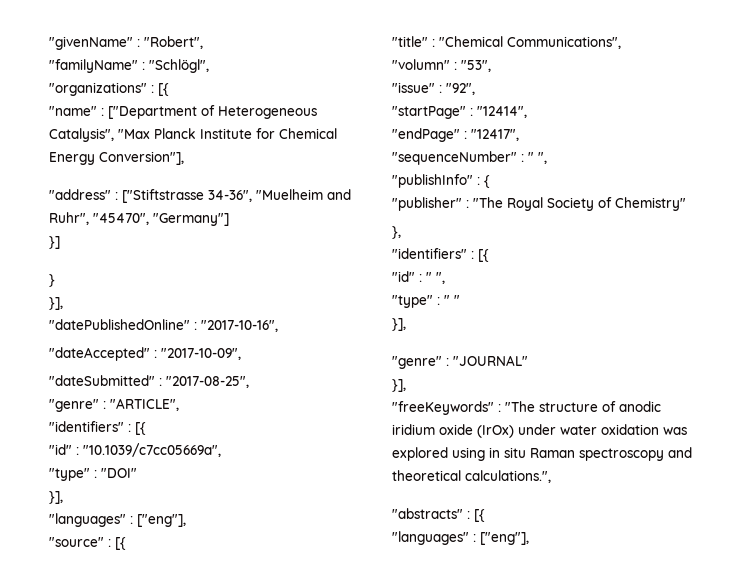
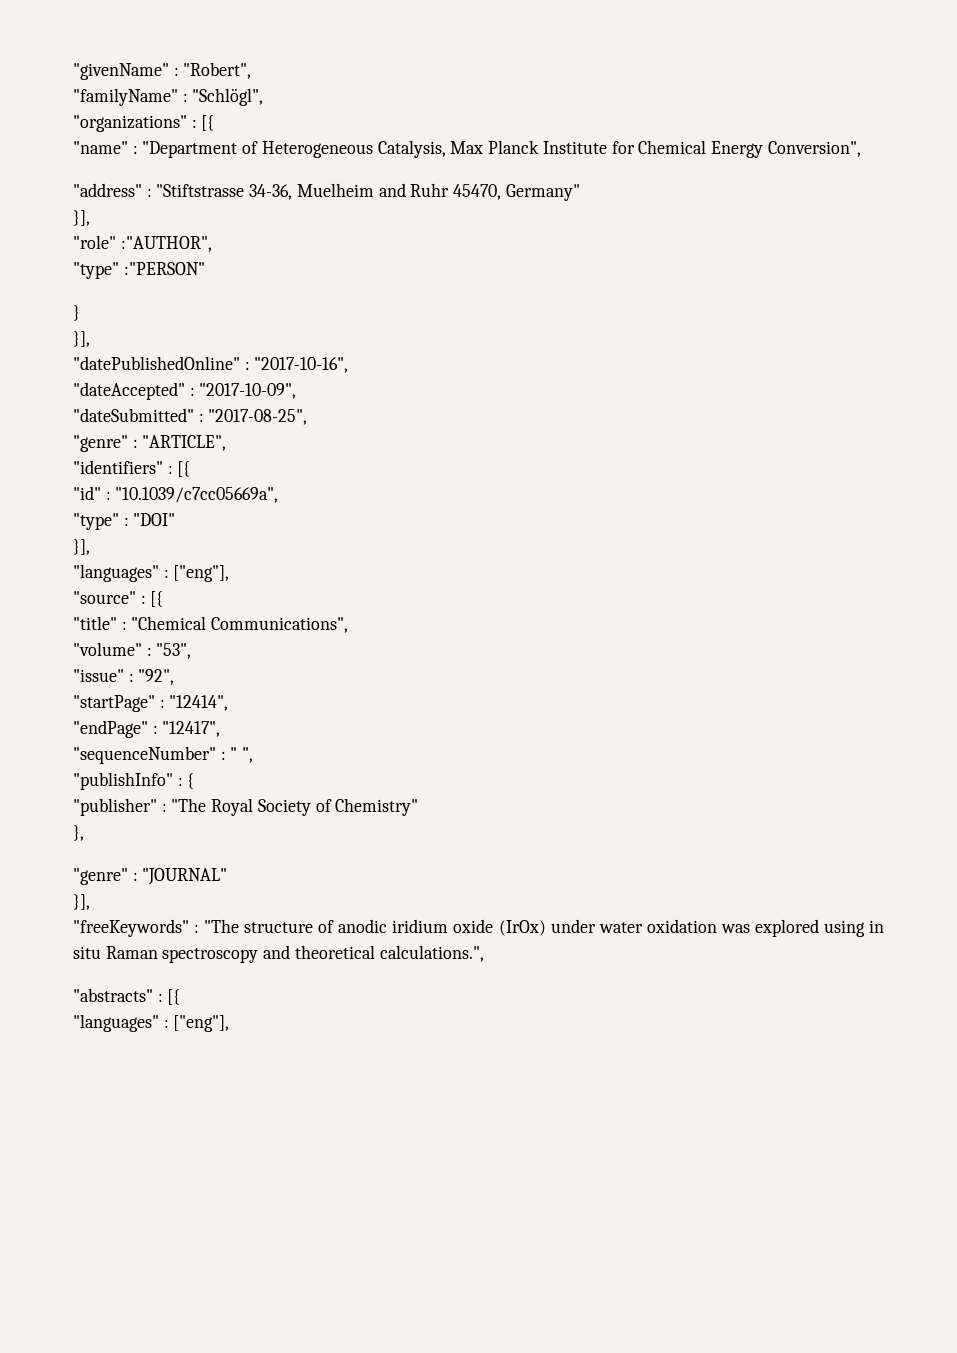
- "name" : ["Department of Heterogeneous Catalysis", "Max Planck Institute for Chemical Energy Conversion"],
+ "name" : "Department of Heterogeneous Catalysis, Max Planck Institute for Chemical Energy Conversion",
- "address" : ["Stiftstrasse 34-36", "Muelheim and Ruhr", "45470", "Germany"]
- }]
+ "address" : "Stiftstrasse 34-36, Muelheim and Ruhr 45470, Germany"
+ }],
+ "role" :"AUTHOR",
+ "type" :"PERSON"
- "volumn" : "53",
+ "volume" : "53",
  },
- "identifiers" : [{
- "id" : " ",
- "type" : " "
- }],

